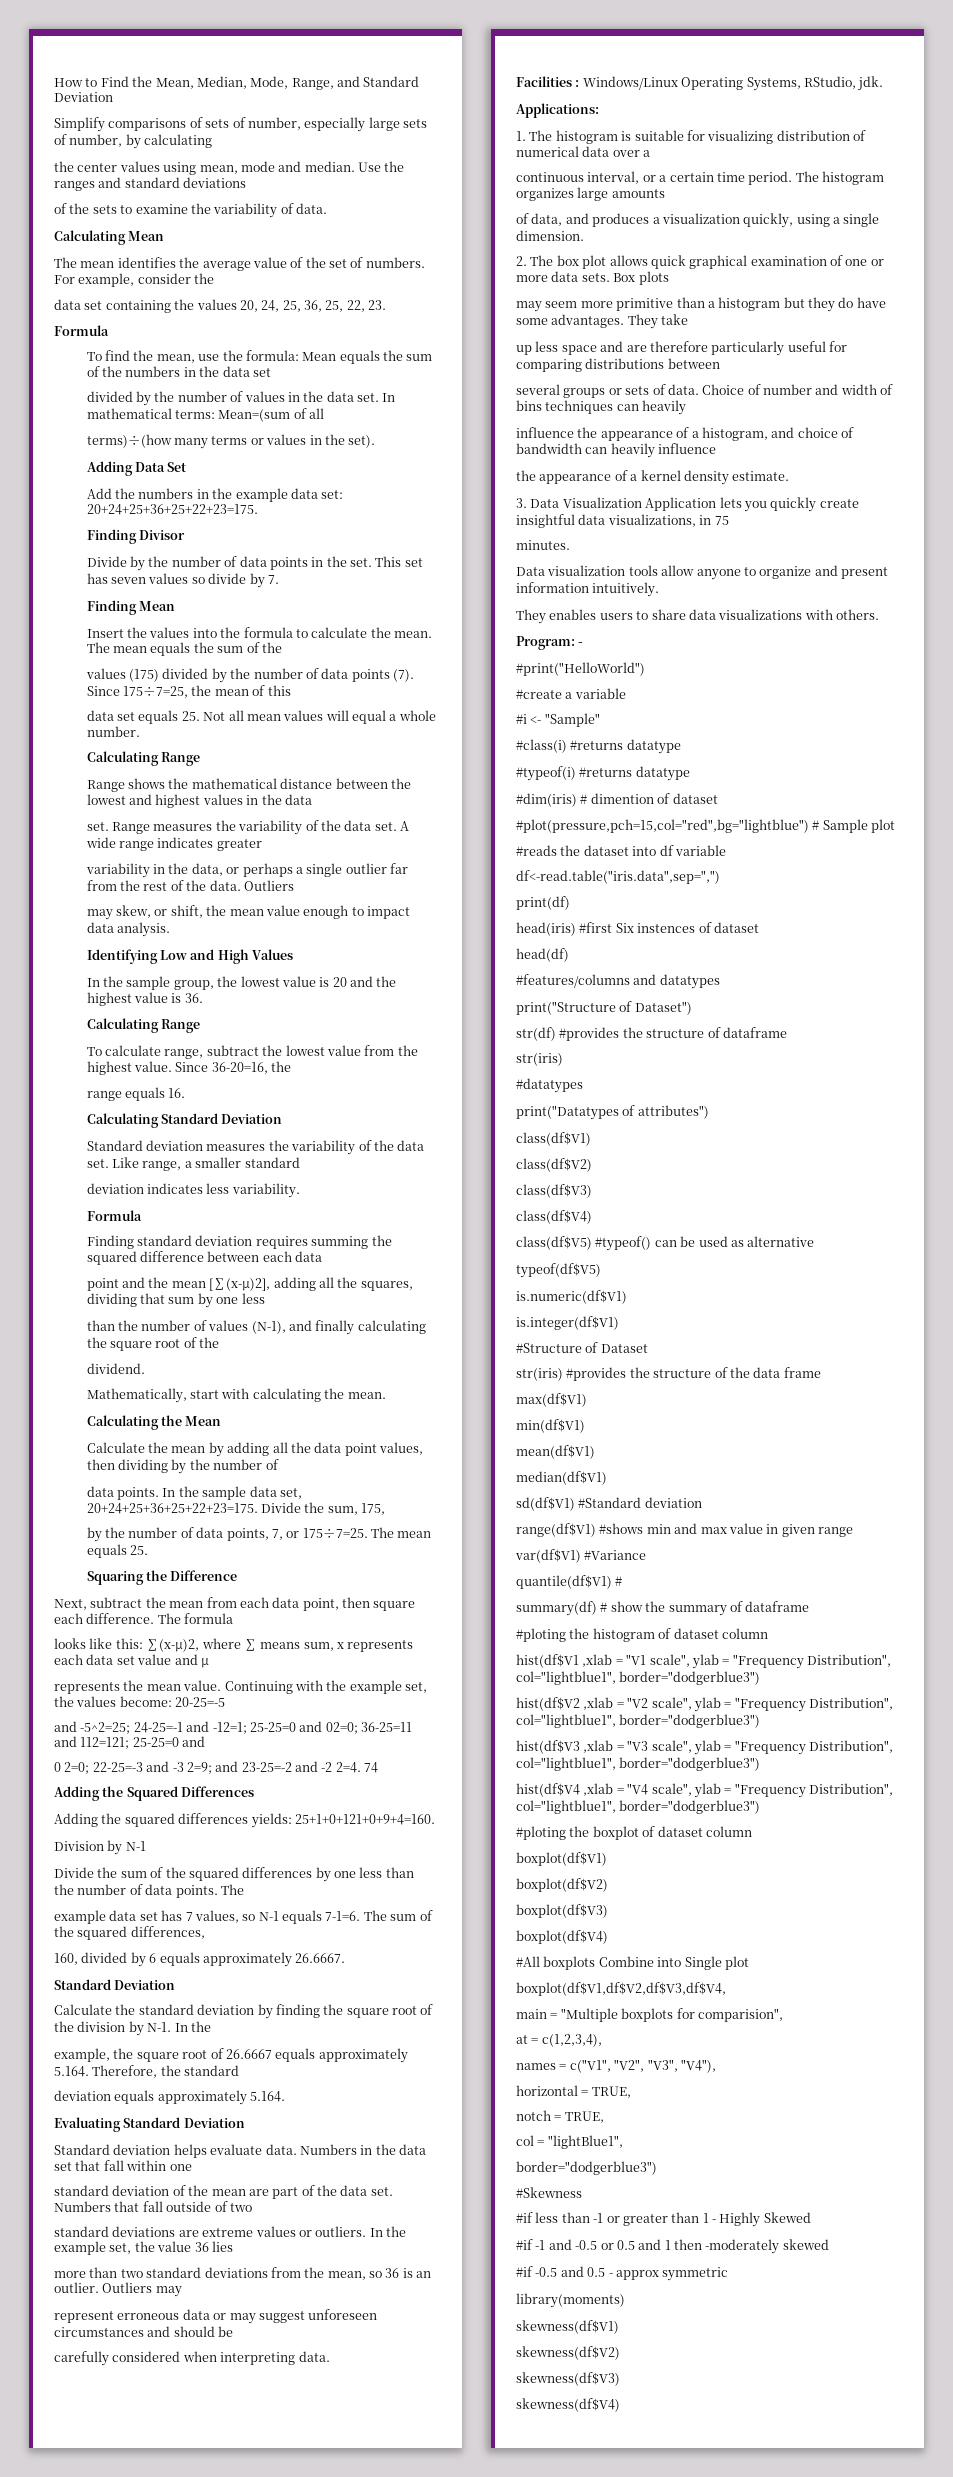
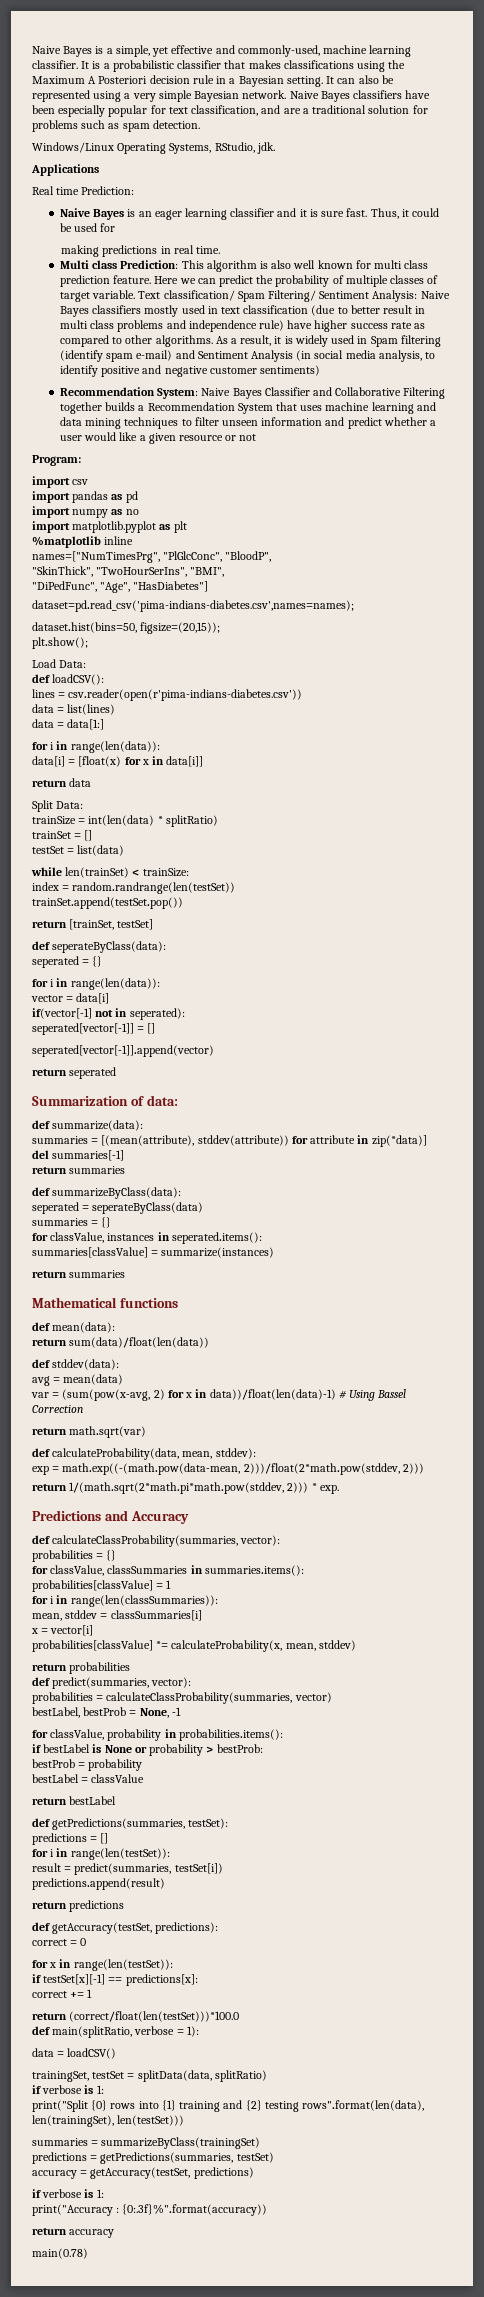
- How to Find the Mean, Median, Mode, Range, and Standard Deviation
- Simplify comparisons of sets of number, especially large sets of number, by calculating
- the center values using mean, mode and median. Use the ranges and standard deviations
- of the sets to examine the variability of data.
- Calculating Mean
- The mean identifies the average value of the set of numbers. For example, consider the
- data set containing the values 20, 24, 25, 36, 25, 22, 23.
- Formula
- To find the mean, use the formula: Mean equals the sum of the numbers in the data set
- divided by the number of values in the data set. In mathematical terms: Mean=(sum of all
- terms)÷(how many terms or values in the set).
- Adding Data Set
- Add the numbers in the example data set: 20+24+25+36+25+22+23=175.
- Finding Divisor
- Divide by the number of data points in the set. This set has seven values so divide by 7.
- Finding Mean
- Insert the values into the formula to calculate the mean. The mean equals the sum of the
- values (175) divided by the number of data points (7). Since 175÷7=25, the mean of this
- data set equals 25. Not all mean values will equal a whole number.
- Calculating Range
- Range shows the mathematical distance between the lowest and highest values in the data
- set. Range measures the variability of the data set. A wide range indicates greater
- variability in the data, or perhaps a single outlier far from the rest of the data. Outliers
- may skew, or shift, the mean value enough to impact data analysis.
- Identifying Low and High Values
- In the sample group, the lowest value is 20 and the highest value is 36.
- Calculating Range
- To calculate range, subtract the lowest value from the highest value. Since 36-20=16, the
- range equals 16.
- Calculating Standard Deviation
- Standard deviation measures the variability of the data set. Like range, a smaller standard
- deviation indicates less variability.
- Formula
- Finding standard deviation requires summing the squared difference between each data
- point and the mean [∑(x-μ)2], adding all the squares, dividing that sum by one less
- than the number of values (N-1), and finally calculating the square root of the
- dividend.
- Mathematically, start with calculating the mean.
- Calculating the Mean
- Calculate the mean by adding all the data point values, then dividing by the number of
- data points. In the sample data set, 20+24+25+36+25+22+23=175. Divide the sum, 175,
- by the number of data points, 7, or 175÷7=25. The mean equals 25.
- Squaring the Difference
- Next, subtract the mean from each data point, then square each difference. The formula
- looks like this: ∑(x-μ)2, where ∑ means sum, x represents each data set value and μ
- represents the mean value. Continuing with the example set, the values become: 20-25=-5
- and -5^2=25; 24-25=-1 and -12=1; 25-25=0 and 02=0; 36-25=11 and 112=121; 25-25=0 and
- 0 2=0; 22-25=-3 and -3 2=9; and 23-25=-2 and -2 2=4. 74
- Adding the Squared Differences
- Adding the squared differences yields: 25+1+0+121+0+9+4=160.
- Division by N-1
- Divide the sum of the squared differences by one less than the number of data points. The
- example data set has 7 values, so N-1 equals 7-1=6. The sum of the squared differences,
- 160, divided by 6 equals approximately 26.6667.
- Standard Deviation
- Calculate the standard deviation by finding the square root of the division by N-1. In the
- example, the square root of 26.6667 equals approximately 5.164. Therefore, the standard
- deviation equals approximately 5.164.
- Evaluating Standard Deviation
- Standard deviation helps evaluate data. Numbers in the data set that fall within one
- standard deviation of the mean are part of the data set. Numbers that fall outside of two
- standard deviations are extreme values or outliers. In the example set, the value 36 lies
- more than two standard deviations from the mean, so 36 is an outlier. Outliers may
- represent erroneous data or may suggest unforeseen circumstances and should be
- carefully considered when interpreting data.
- Facilities : Windows/Linux Operating Systems, RStudio, jdk.
+ Naive Bayes is a simple, yet effective and commonly-used, machine learning classifier. It is a probabilistic classifier that makes classifications using the Maximum A Posteriori decision rule in a Bayesian setting. It can also be represented using a very simple Bayesian network. Naive Bayes classifiers have been especially popular for text classification, and are a traditional solution for problems such as spam detection.
+ Windows/Linux Operating Systems, RStudio, jdk.
- Applications:
- 1. The histogram is suitable for visualizing distribution of numerical data over a
- continuous interval, or a certain time period. The histogram organizes large amounts
- of data, and produces a visualization quickly, using a single dimension.
- 2. The box plot allows quick graphical examination of one or more data sets. Box plots
- may seem more primitive than a histogram but they do have some advantages. They take
- up less space and are therefore particularly useful for comparing distributions between
- several groups or sets of data. Choice of number and width of bins techniques can heavily
- influence the appearance of a histogram, and choice of bandwidth can heavily influence
- the appearance of a kernel density estimate.
- 3. Data Visualization Application lets you quickly create insightful data visualizations, in 75
- minutes.
- Data visualization tools allow anyone to organize and present information intuitively.
- They enables users to share data visualizations with others.
- Program: -
- #print("HelloWorld")
- #create a variable
- #i <- "Sample"
- #class(i) #returns datatype
- #typeof(i) #returns datatype
- #dim(iris) # dimention of dataset
- #plot(pressure,pch=15,col="red",bg="lightblue") # Sample plot
- #reads the dataset into df variable
- df<-read.table("iris.data",sep=",")
- print(df)
- head(iris) #first Six instences of dataset
- head(df)
- #features/columns and datatypes
- print("Structure of Dataset")
- str(df) #provides the structure of dataframe
- str(iris)
- #datatypes
- print("Datatypes of attributes")
- class(df$V1)
- class(df$V2)
- class(df$V3)
- class(df$V4)
- class(df$V5) #typeof() can be used as alternative
- typeof(df$V5)
- is.numeric(df$V1)
- is.integer(df$V1)
- #Structure of Dataset
- str(iris) #provides the structure of the data frame
- max(df$V1)
- min(df$V1)
- mean(df$V1)
- median(df$V1)
- sd(df$V1) #Standard deviation
- range(df$V1) #shows min and max value in given range
- var(df$V1) #Variance
- quantile(df$V1) #
- summary(df) # show the summary of dataframe
- #ploting the histogram of dataset column
- hist(df$V1 ,xlab = "V1 scale", ylab = "Frequency Distribution", col="lightblue1", border="dodgerblue3")
- hist(df$V2 ,xlab = "V2 scale", ylab = "Frequency Distribution", col="lightblue1", border="dodgerblue3")
- hist(df$V3 ,xlab = "V3 scale", ylab = "Frequency Distribution", col="lightblue1", border="dodgerblue3")
- hist(df$V4 ,xlab = "V4 scale", ylab = "Frequency Distribution", col="lightblue1", border="dodgerblue3")
- #ploting the boxplot of dataset column
- boxplot(df$V1)
- boxplot(df$V2)
- boxplot(df$V3)
- boxplot(df$V4)
- #All boxplots Combine into Single plot
- boxplot(df$V1,df$V2,df$V3,df$V4,
- main = "Multiple boxplots for comparision",
- at = c(1,2,3,4),
- names = c("V1", "V2", "V3", "V4"),
- horizontal = TRUE,
- notch = TRUE,
- col = "lightBlue1",
- border="dodgerblue3")
- #Skewness
- #if less than -1 or greater than 1 - Highly Skewed
- #if -1 and -0.5 or 0.5 and 1 then -moderately skewed
- #if -0.5 and 0.5 - approx symmetric
- library(moments)
- skewness(df$V1)
- skewness(df$V2)
- skewness(df$V3)
- skewness(df$V4)
+ Applications
+ Real time Prediction:
+ Naive Bayes is an eager learning classifier and it is sure fast. Thus, it could be used for
+ making predictions in real time.
+ Multi class Prediction: This algorithm is also well known for multi class prediction feature. Here we can predict the probability of multiple classes of target variable. Text classification/ Spam Filtering/ Sentiment Analysis: Naive Bayes classifiers mostly used in text classification (due to better result in multi class problems and independence rule) have higher success rate as compared to other algorithms. As a result, it is widely used in Spam filtering (identify spam e-mail) and Sentiment Analysis (in social media analysis, to identify positive and negative customer sentiments)
+ Recommendation System: Naive Bayes Classifier and Collaborative Filtering together builds a Recommendation System that uses machine learning and data mining techniques to filter unseen information and predict whether a user would like a given resource or not
+ Program:
+ import csv
+ import pandas as pd
+ import numpy as no
+ import matplotlib.pyplot as plt
+ %matplotlib inline
+ names=["NumTimesPrg", "PlGlcConc", "BloodP",
+ "SkinThick", "TwoHourSerIns", "BMI",
+ "DiPedFunc", "Age", "HasDiabetes"]
+ dataset=pd.read_csv('pima-indians-diabetes.csv',names=names);
+ dataset.hist(bins=50, figsize=(20,15));
+ plt.show();
+ Load Data:
+ def loadCSV():
+ lines = csv.reader(open(r'pima-indians-diabetes.csv'))
+ data = list(lines)
+ data = data[1:]
+ for i in range(len(data)):
+ data[i] = [float(x) for x in data[i]]
+ return data
+ Split Data:
+ trainSize = int(len(data) * splitRatio)
+ trainSet = []
+ testSet = list(data)
+ while len(trainSet) < trainSize:
+ index = random.randrange(len(testSet))
+ trainSet.append(testSet.pop())
+ return [trainSet, testSet]
+ def seperateByClass(data):
+ seperated = {}
+ for i in range(len(data)):
+ vector = data[i]
+ if(vector[-1] not in seperated):
+ seperated[vector[-1]] = []
+ seperated[vector[-1]].append(vector)
+ return seperated
+ Summarization of data:
+ def summarize(data):
+ summaries = [(mean(attribute), stddev(attribute)) for attribute in zip(*data)]
+ del summaries[-1]
+ return summaries
+ def summarizeByClass(data):
+ seperated = seperateByClass(data)
+ summaries = {}
+ for classValue, instances in seperated.items():
+ summaries[classValue] = summarize(instances)
+ return summaries
+ Mathematical functions
+ def mean(data):
+ return sum(data)/float(len(data))
+ def stddev(data):
+ avg = mean(data)
+ var = (sum(pow(x-avg, 2) for x in data))/float(len(data)-1) # Using Bassel Correction
+ return math.sqrt(var)
+ def calculateProbability(data, mean, stddev):
+ exp = math.exp((-(math.pow(data-mean, 2)))/float(2*math.pow(stddev, 2)))
+ return 1/(math.sqrt(2*math.pi*math.pow(stddev, 2))) * exp.
+ Predictions and Accuracy
+ def calculateClassProbability(summaries, vector):
+ probabilities = {}
+ for classValue, classSummaries in summaries.items():
+ probabilities[classValue] = 1
+ for i in range(len(classSummaries)):
+ mean, stddev = classSummaries[i]
+ x = vector[i]
+ probabilities[classValue] *= calculateProbability(x, mean, stddev)
+ return probabilities
+ def predict(summaries, vector):
+ probabilities = calculateClassProbability(summaries, vector)
+ bestLabel, bestProb = None, -1
+ for classValue, probability in probabilities.items():
+ if bestLabel is None or probability > bestProb:
+ bestProb = probability
+ bestLabel = classValue
+ return bestLabel
+ def getPredictions(summaries, testSet):
+ predictions = []
+ for i in range(len(testSet)):
+ result = predict(summaries, testSet[i])
+ predictions.append(result)
+ return predictions
+ def getAccuracy(testSet, predictions):
+ correct = 0
+ for x in range(len(testSet)):
+ if testSet[x][-1] == predictions[x]:
+ correct += 1
+ return (correct/float(len(testSet)))*100.0
+ def main(splitRatio, verbose = 1):
+ data = loadCSV()
+ trainingSet, testSet = splitData(data, splitRatio)
+ if verbose is 1:
+ print("Split {0} rows into {1} training and {2} testing rows".format(len(data), len(trainingSet), len(testSet)))
+ summaries = summarizeByClass(trainingSet)
+ predictions = getPredictions(summaries, testSet)
+ accuracy = getAccuracy(testSet, predictions)
+ if verbose is 1:
+ print("Accuracy : {0:.3f}%".format(accuracy))
+ return accuracy
+ main(0.78)

